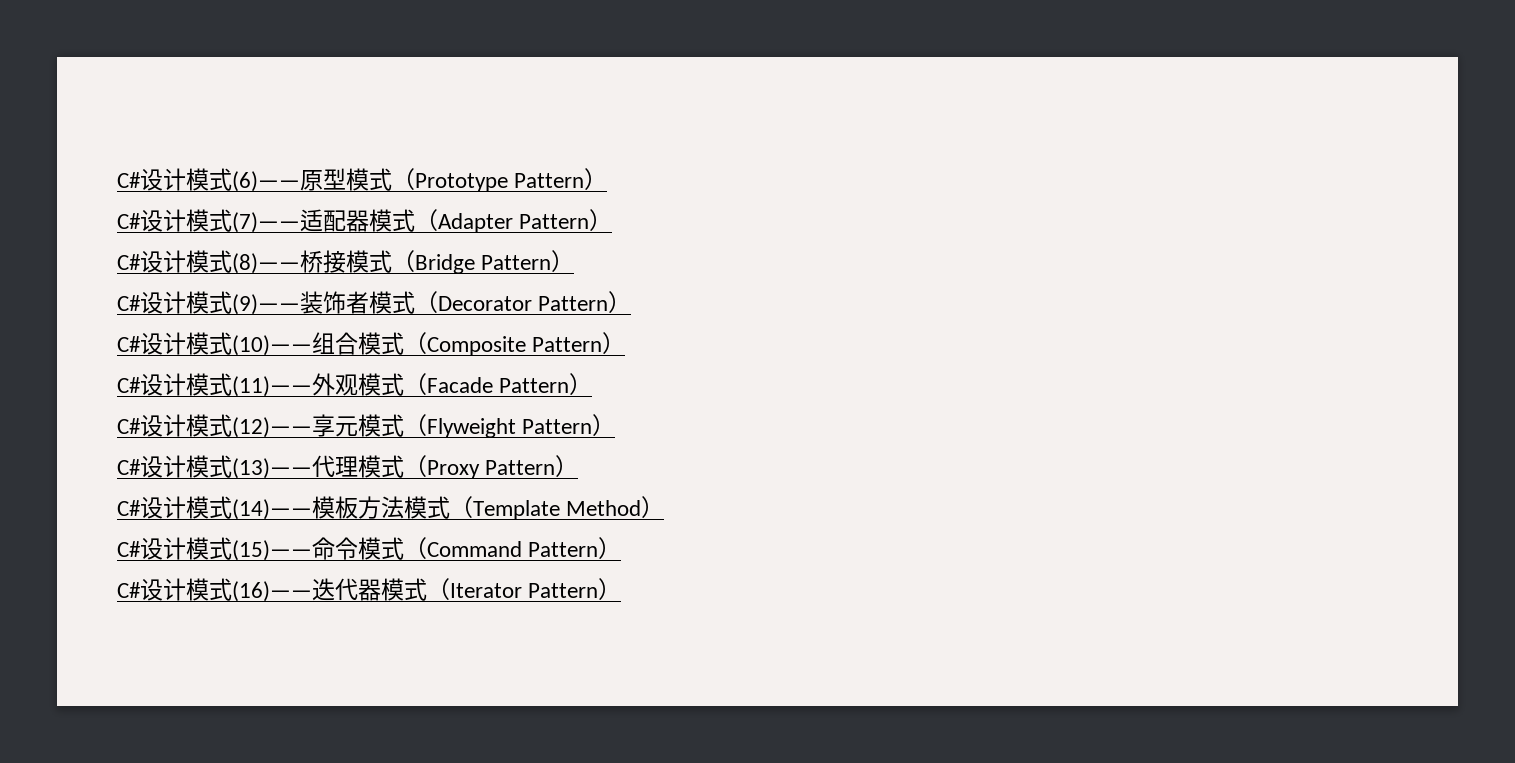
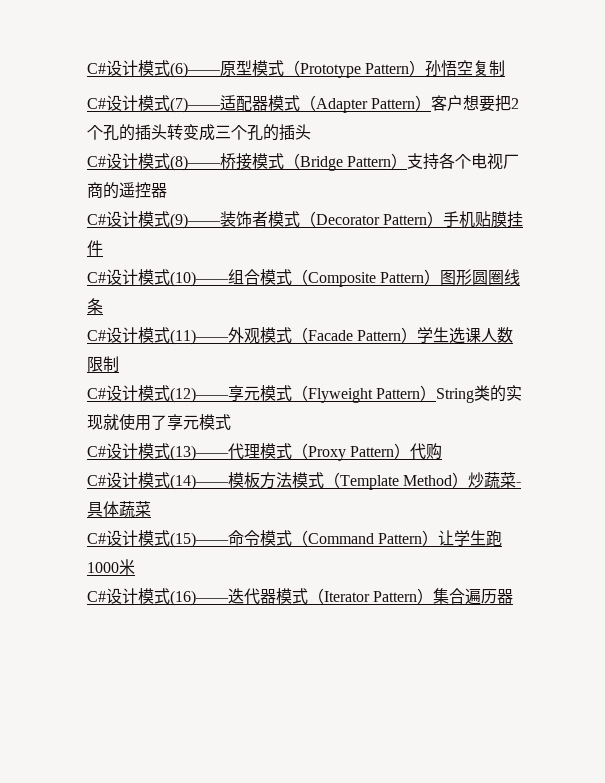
- C#设计模式(6)——原型模式（Prototype Pattern）
+ C#设计模式(6)——原型模式（Prototype Pattern）孙悟空复制
- C#设计模式(7)——适配器模式（Adapter Pattern）
+ C#设计模式(7)——适配器模式（Adapter Pattern）客户想要把2个孔的插头转变成三个孔的插头
- C#设计模式(8)——桥接模式（Bridge Pattern）
+ C#设计模式(8)——桥接模式（Bridge Pattern）支持各个电视厂商的遥控器
- C#设计模式(9)——装饰者模式（Decorator Pattern）
+ C#设计模式(9)——装饰者模式（Decorator Pattern）手机贴膜挂件
- C#设计模式(10)——组合模式（Composite Pattern）
+ C#设计模式(10)——组合模式（Composite Pattern）图形圆圈线条
- C#设计模式(11)——外观模式（Facade Pattern）
+ C#设计模式(11)——外观模式（Facade Pattern）学生选课人数限制
- C#设计模式(12)——享元模式（Flyweight Pattern）
+ C#设计模式(12)——享元模式（Flyweight Pattern）String类的实现就使用了享元模式
- C#设计模式(13)——代理模式（Proxy Pattern）
+ C#设计模式(13)——代理模式（Proxy Pattern）代购
- C#设计模式(14)——模板方法模式（Template Method）
+ C#设计模式(14)——模板方法模式（Template Method）炒蔬菜-具体蔬菜
- C#设计模式(15)——命令模式（Command Pattern）
+ C#设计模式(15)——命令模式（Command Pattern）让学生跑1000米
- C#设计模式(16)——迭代器模式（Iterator Pattern）
+ C#设计模式(16)——迭代器模式（Iterator Pattern）集合遍历器

